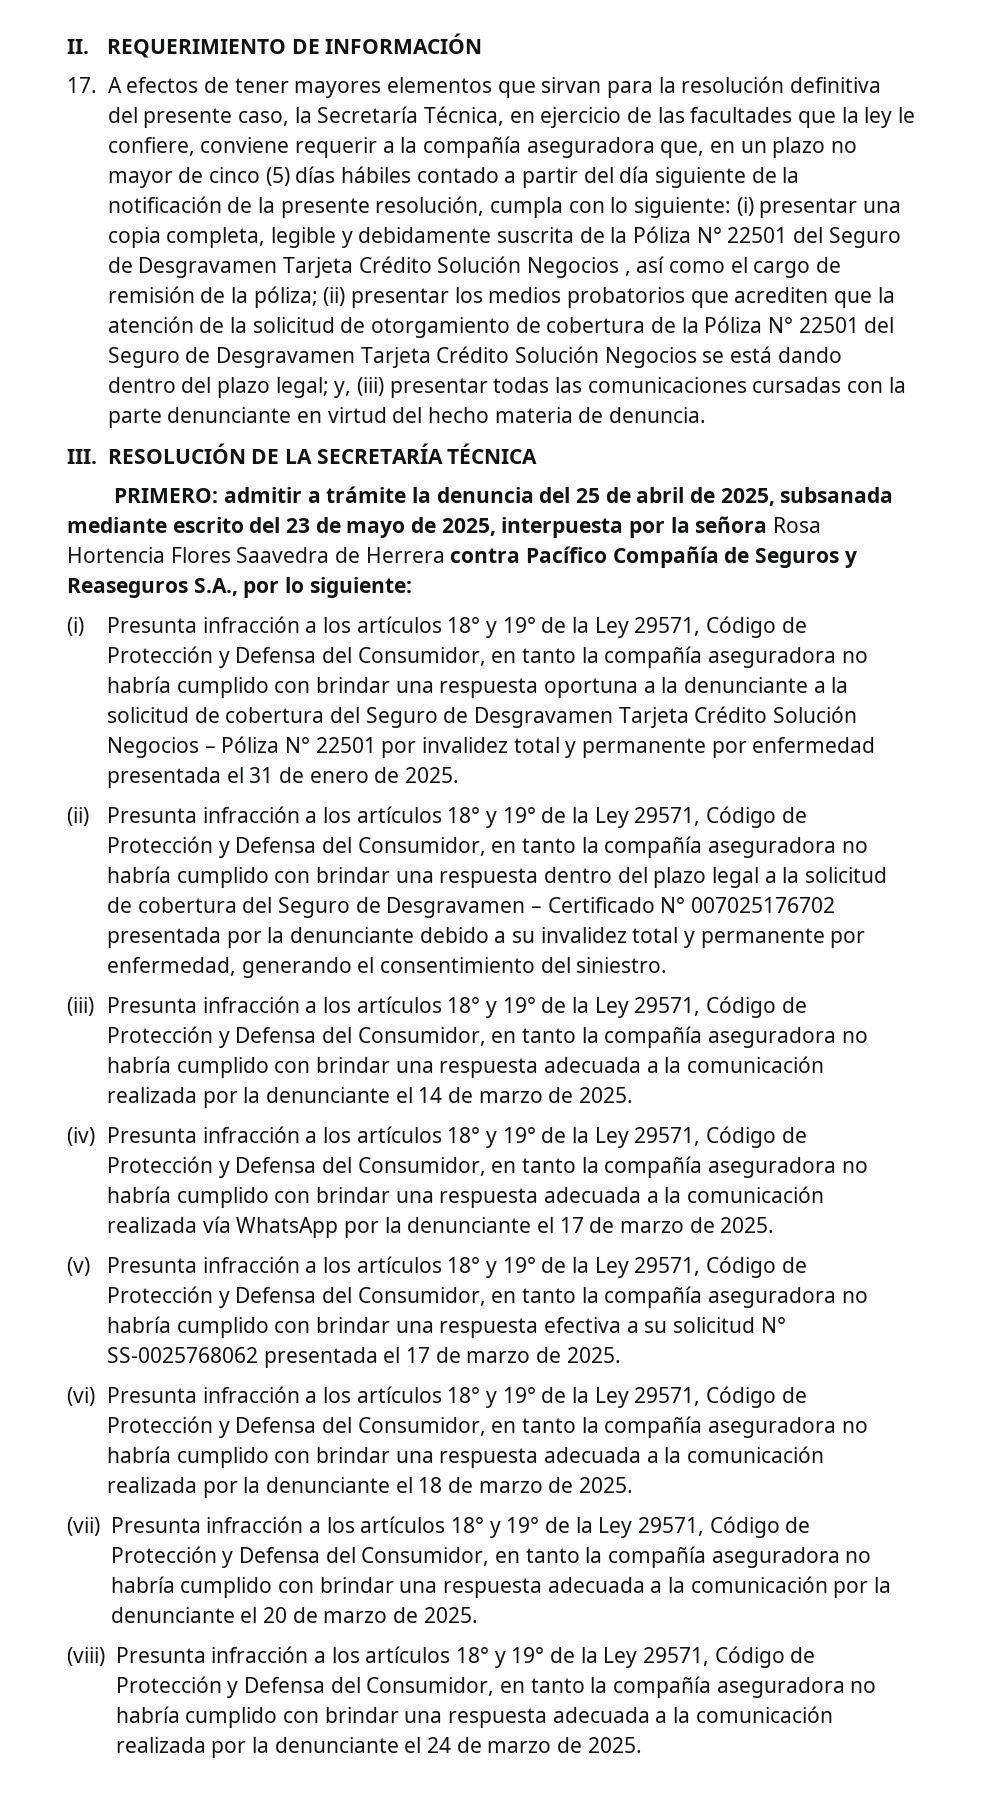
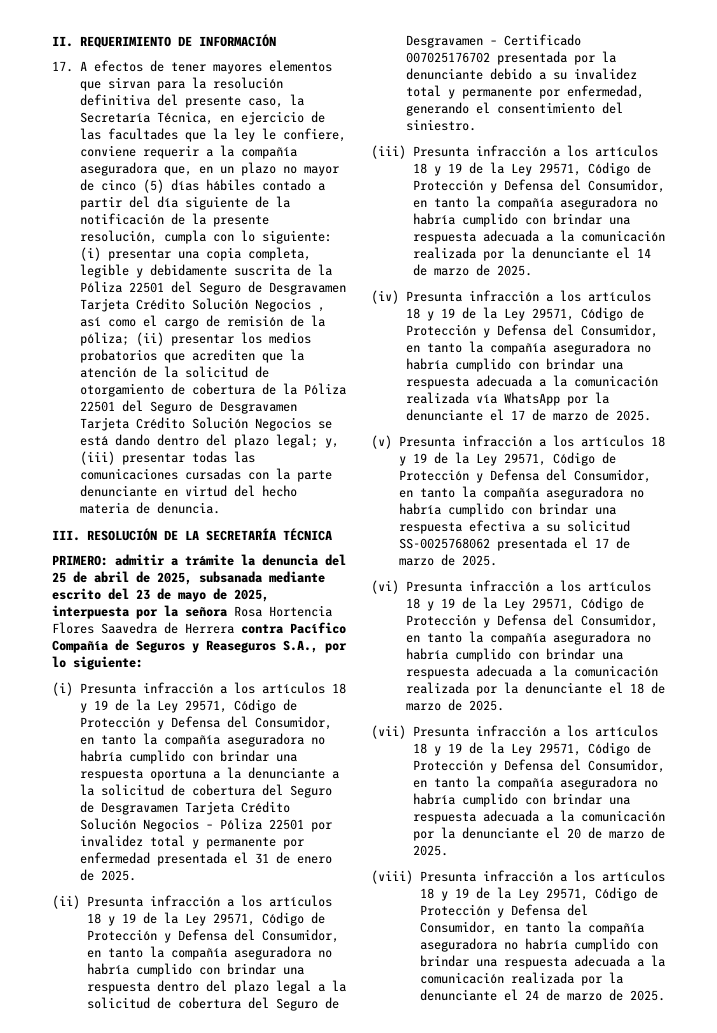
- (i) presentar una copia completa, legible y debidamente suscrita de la Póliza N° 22501 del Seguro de Desgravamen Tarjeta Crédito Solución Negocios , así como el cargo de remisión de la póliza;
+ (i) presentar una copia completa, legible y debidamente suscrita de la Póliza 22501 del Seguro de Desgravamen Tarjeta Crédito Solución Negocios , así como el cargo de remisión de la póliza;
- (ii) presentar los medios probatorios que acrediten que la atención de la solicitud de otorgamiento de cobertura de la Póliza N° 22501 del Seguro de Desgravamen Tarjeta Crédito Solución Negocios se está dando dentro del plazo legal;
+ (ii) presentar los medios probatorios que acrediten que la atención de la solicitud de otorgamiento de cobertura de la Póliza 22501 del Seguro de Desgravamen Tarjeta Crédito Solución Negocios se está dando dentro del plazo legal;
- (i) Presunta infracción a los artículos 18° y 19° de la Ley 29571, Código de Protección y Defensa del Consumidor, en tanto la compañía aseguradora no habría cumplido con brindar una respuesta oportuna a la denunciante a la solicitud de cobertura del Seguro de Desgravamen Tarjeta Crédito Solución Negocios – Póliza N° 22501 por invalidez total y permanente por enfermedad presentada el 31 de enero de 2025.
+ (i) Presunta infracción a los artículos 18 y 19 de la Ley 29571, Código de Protección y Defensa del Consumidor, en tanto la compañía aseguradora no habría cumplido con brindar una respuesta oportuna a la denunciante a la solicitud de cobertura del Seguro de Desgravamen Tarjeta Crédito Solución Negocios – Póliza 22501 por invalidez total y permanente por enfermedad presentada el 31 de enero de 2025.
- (ii) Presunta infracción a los artículos 18° y 19° de la Ley 29571, Código de Protección y Defensa del Consumidor, en tanto la compañía aseguradora no habría cumplido con brindar una respuesta dentro del plazo legal a la solicitud de cobertura del Seguro de Desgravamen – Certificado N° 007025176702 presentada por la denunciante debido a su invalidez total y permanente por enfermedad, generando el consentimiento del siniestro.
+ (ii) Presunta infracción a los artículos 18 y 19 de la Ley 29571, Código de Protección y Defensa del Consumidor, en tanto la compañía aseguradora no habría cumplido con brindar una respuesta dentro del plazo legal a la solicitud de cobertura del Seguro de Desgravamen – Certificado 007025176702 presentada por la denunciante debido a su invalidez total y permanente por enfermedad, generando el consentimiento del siniestro.
- (iii) Presunta infracción a los artículos 18° y 19° de la Ley 29571, Código de Protección y Defensa del Consumidor, en tanto la compañía aseguradora no habría cumplido con brindar una respuesta adecuada a la comunicación realizada por la denunciante el 14 de marzo de 2025.
+ (iii) Presunta infracción a los artículos 18 y 19 de la Ley 29571, Código de Protección y Defensa del Consumidor, en tanto la compañía aseguradora no habría cumplido con brindar una respuesta adecuada a la comunicación realizada por la denunciante el 14 de marzo de 2025.
- (iv) Presunta infracción a los artículos 18° y 19° de la Ley 29571, Código de Protección y Defensa del Consumidor, en tanto la compañía aseguradora no habría cumplido con brindar una respuesta adecuada a la comunicación realizada vía WhatsApp por la denunciante el 17 de marzo de 2025.
+ (iv) Presunta infracción a los artículos 18 y 19 de la Ley 29571, Código de Protección y Defensa del Consumidor, en tanto la compañía aseguradora no habría cumplido con brindar una respuesta adecuada a la comunicación realizada vía WhatsApp por la denunciante el 17 de marzo de 2025.
- (v) Presunta infracción a los artículos 18° y 19° de la Ley 29571, Código de Protección y Defensa del Consumidor, en tanto la compañía aseguradora no habría cumplido con brindar una respuesta efectiva a su solicitud N° SS-0025768062 presentada el 17 de marzo de 2025.
+ (v) Presunta infracción a los artículos 18 y 19 de la Ley 29571, Código de Protección y Defensa del Consumidor, en tanto la compañía aseguradora no habría cumplido con brindar una respuesta efectiva a su solicitud SS-0025768062 presentada el 17 de marzo de 2025.
- (vi) Presunta infracción a los artículos 18° y 19° de la Ley 29571, Código de Protección y Defensa del Consumidor, en tanto la compañía aseguradora no habría cumplido con brindar una respuesta adecuada a la comunicación realizada por la denunciante el 18 de marzo de 2025.
+ (vi) Presunta infracción a los artículos 18 y 19 de la Ley 29571, Código de Protección y Defensa del Consumidor, en tanto la compañía aseguradora no habría cumplido con brindar una respuesta adecuada a la comunicación realizada por la denunciante el 18 de marzo de 2025.
- (vii) Presunta infracción a los artículos 18° y 19° de la Ley 29571, Código de Protección y Defensa del Consumidor, en tanto la compañía aseguradora no habría cumplido con brindar una respuesta adecuada a la comunicación por la denunciante el 20 de marzo de 2025.
+ (vii) Presunta infracción a los artículos 18 y 19 de la Ley 29571, Código de Protección y Defensa del Consumidor, en tanto la compañía aseguradora no habría cumplido con brindar una respuesta adecuada a la comunicación por la denunciante el 20 de marzo de 2025.
- (viii) Presunta infracción a los artículos 18° y 19° de la Ley 29571, Código de Protección y Defensa del Consumidor, en tanto la compañía aseguradora no habría cumplido con brindar una respuesta adecuada a la comunicación realizada por la denunciante el 24 de marzo de 2025.
+ (viii) Presunta infracción a los artículos 18 y 19 de la Ley 29571, Código de Protección y Defensa del Consumidor, en tanto la compañía aseguradora no habría cumplido con brindar una respuesta adecuada a la comunicación realizada por la denunciante el 24 de marzo de 2025.

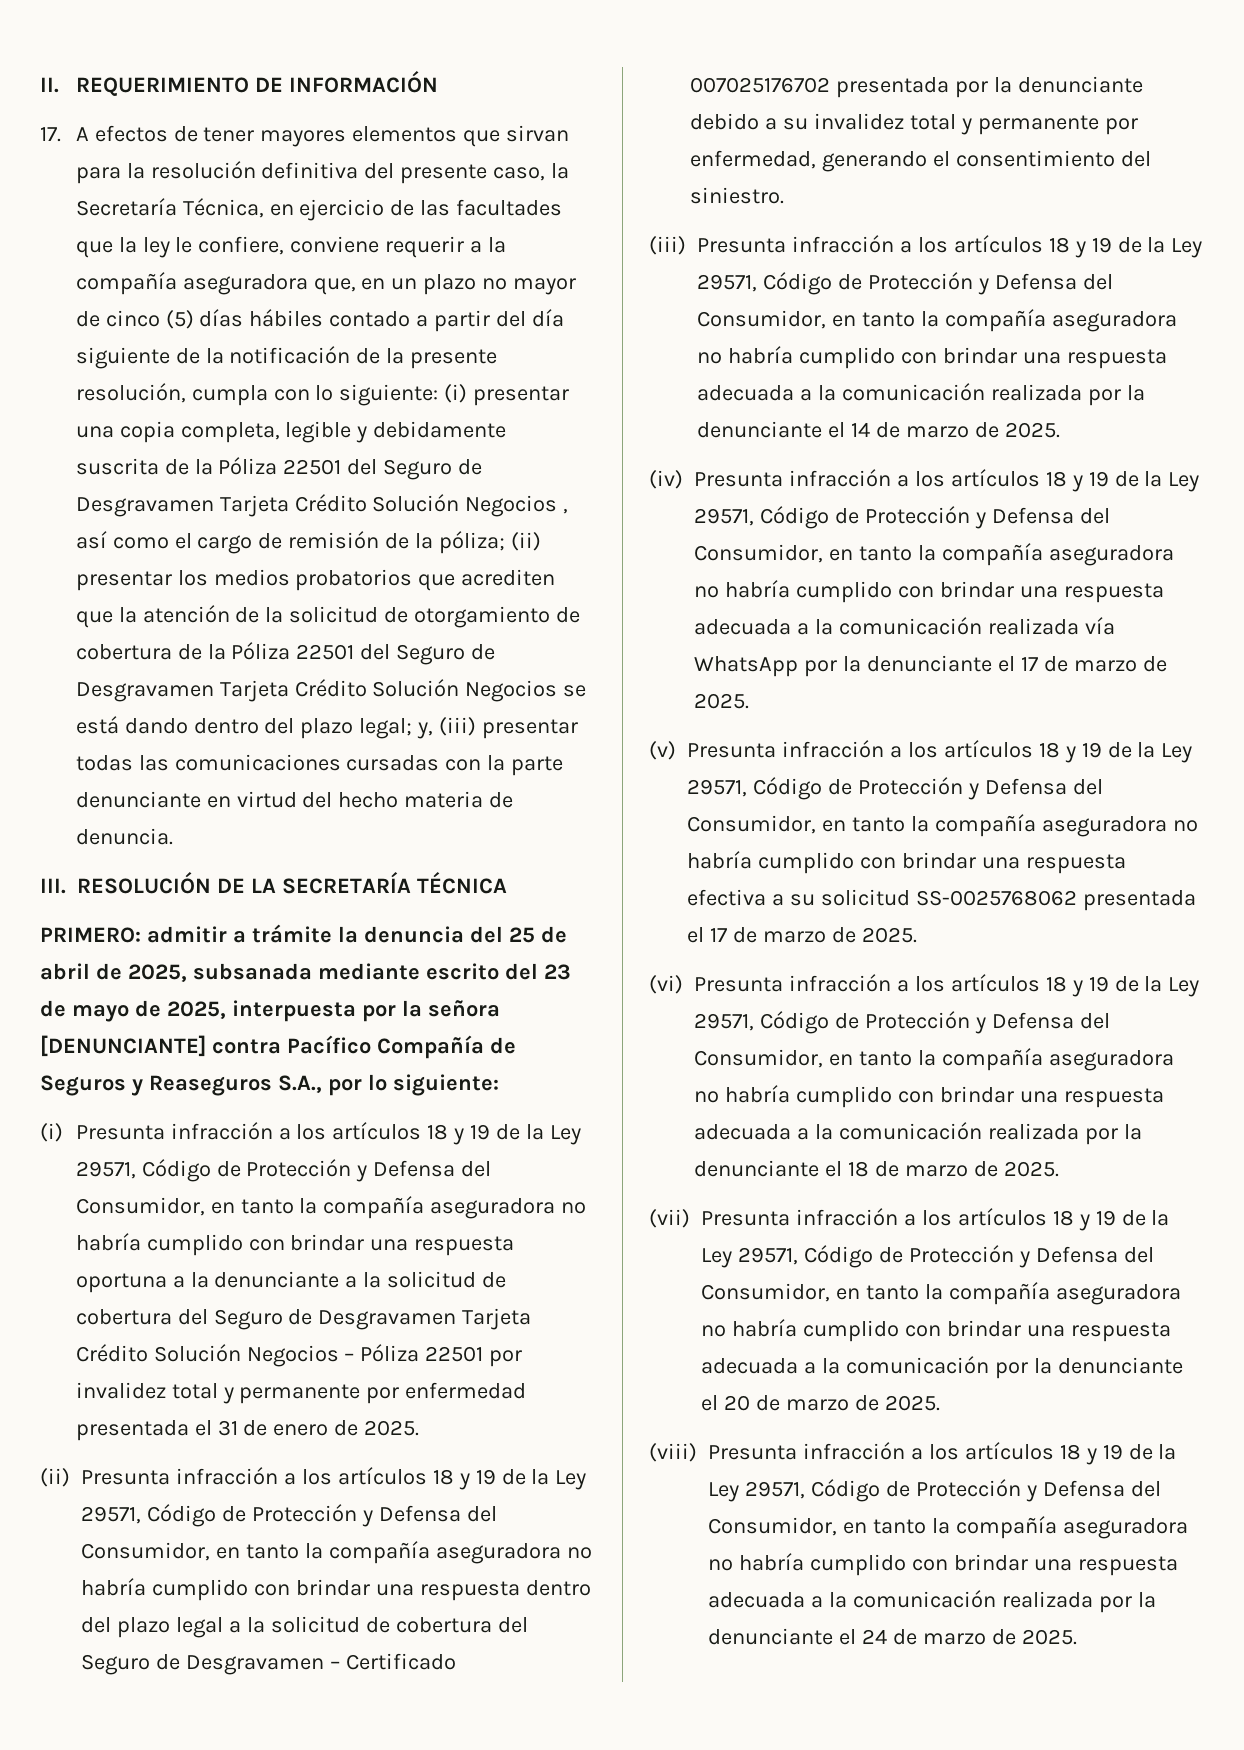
- PRIMERO: admitir a trámite la denuncia del 25 de abril de 2025, subsanada mediante escrito del 23 de mayo de 2025, interpuesta por la señora Rosa Hortencia Flores Saavedra de Herrera contra Pacífico Compañía de Seguros y Reaseguros S.A., por lo siguiente:
+ PRIMERO: admitir a trámite la denuncia del 25 de abril de 2025, subsanada mediante escrito del 23 de mayo de 2025, interpuesta por la señora [DENUNCIANTE] contra Pacífico Compañía de Seguros y Reaseguros S.A., por lo siguiente:

